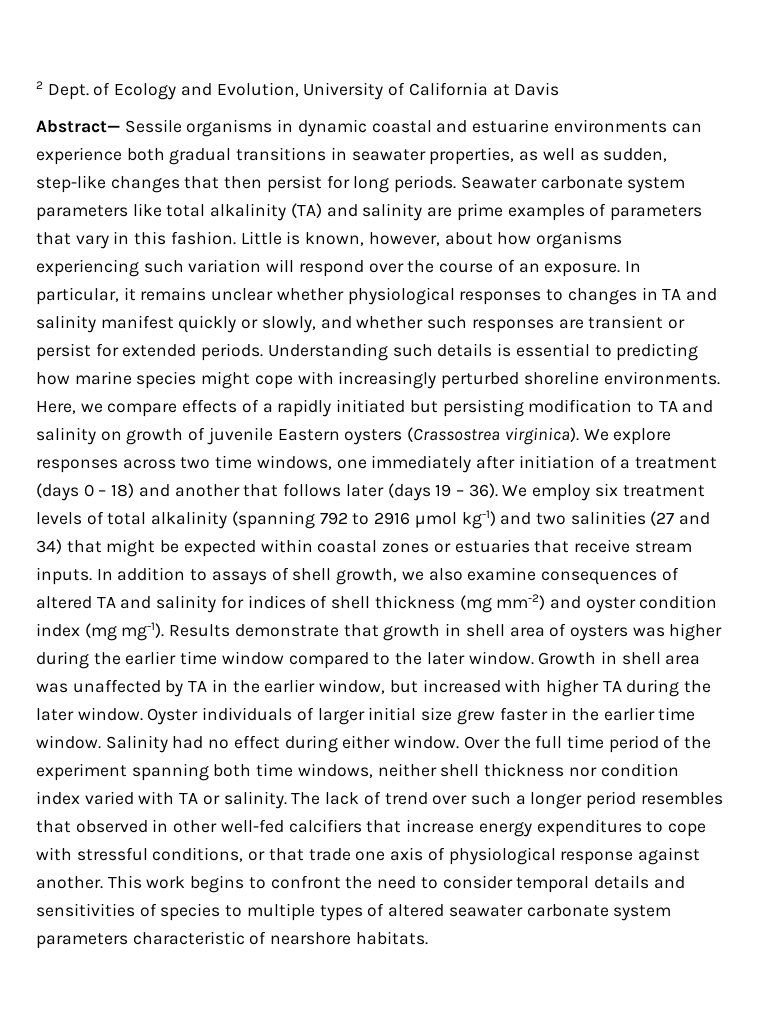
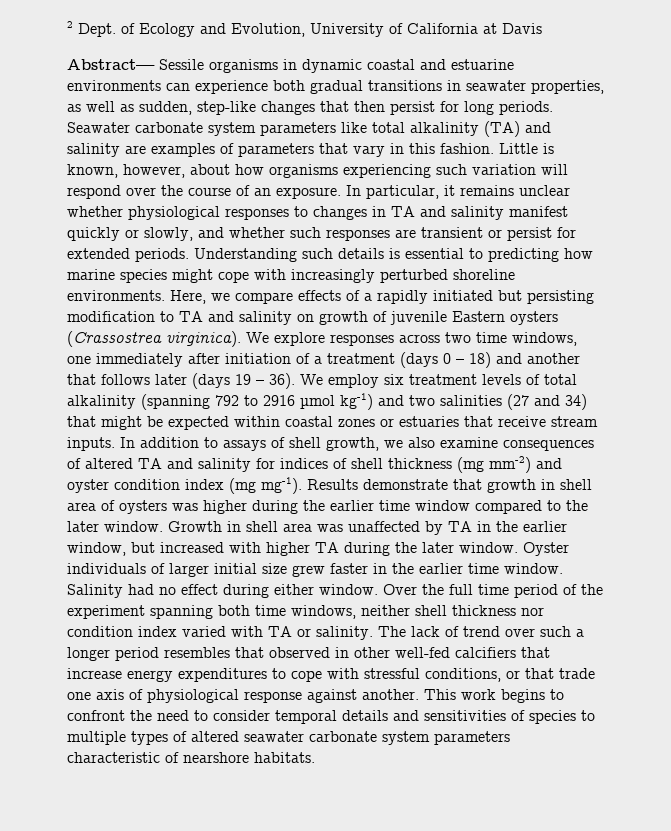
- Seawater carbonate system parameters like total alkalinity (TA) and salinity are prime examples of parameters that vary in this fashion.
+ Seawater carbonate system parameters like total alkalinity (TA) and salinity are examples of parameters that vary in this fashion.

